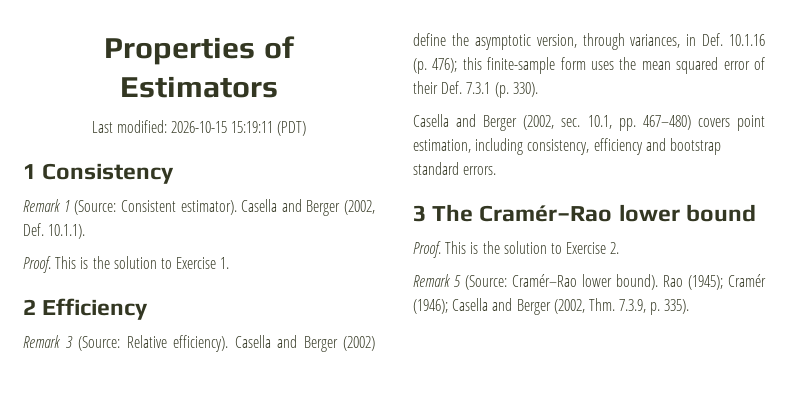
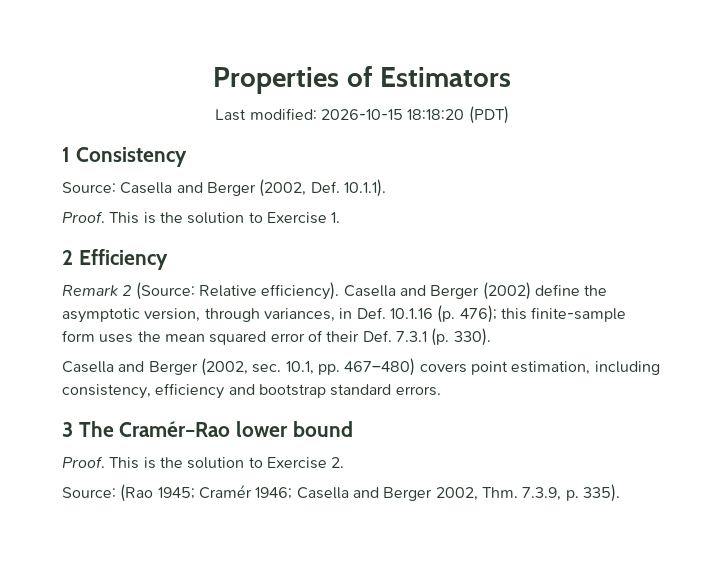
- Last modified: 2026-10-15 15:19:11 (PDT)
+ Last modified: 2026-10-15 18:18:20 (PDT)
- Remark 1 (Source: Consistent estimator). Casella and Berger (2002, Def. 10.1.1).
+ Source: Casella and Berger (2002, Def. 10.1.1).
- Remark 3 (Source: Relative efficiency).
+ Remark 2 (Source: Relative efficiency).
- Remark 5 (Source: Cramér–Rao lower bound). Rao (1945); Cramér (1946); Casella and Berger (2002, Thm. 7.3.9, p. 335).
+ Source: (Rao 1945; Cramér 1946; Casella and Berger 2002, Thm. 7.3.9, p. 335).

